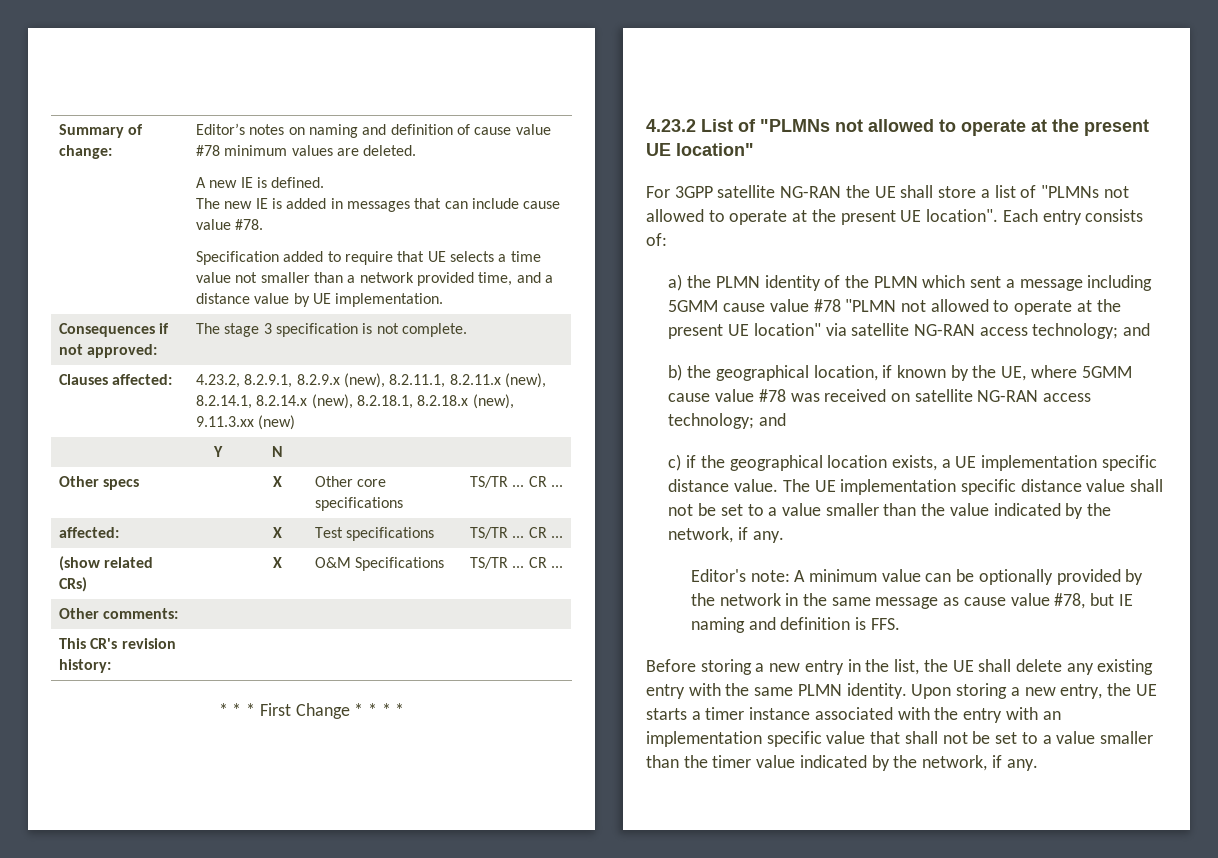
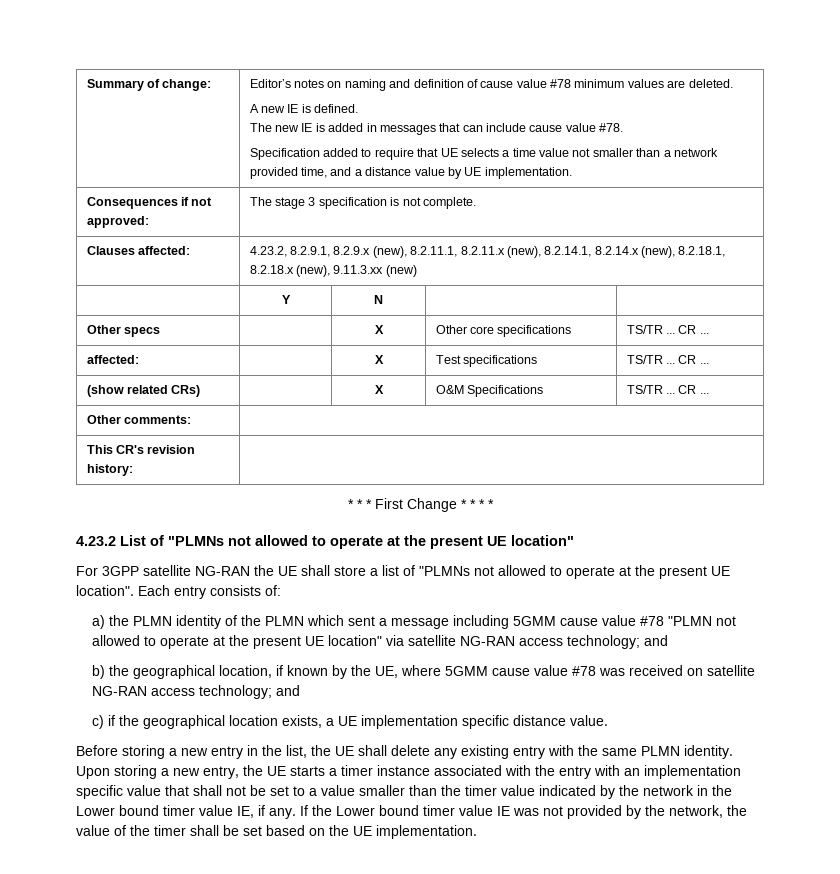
- The UE implementation specific distance value shall not be set to a value smaller than the value indicated by the network, if any.
- Editor's note: A minimum value can be optionally provided by the network in the same message as cause value #78, but IE naming and definition is FFS.
- Upon storing a new entry, the UE starts a timer instance associated with the entry with an implementation specific value that shall not be set to a value smaller than the timer value indicated by the network, if any.
+ Upon storing a new entry, the UE starts a timer instance associated with the entry with an implementation specific value that shall not be set to a value smaller than the timer value indicated by the network in the Lower bound timer value IE, if any. If the Lower bound timer value IE was not provided by the network, the value of the timer shall be set based on the UE implementation.

